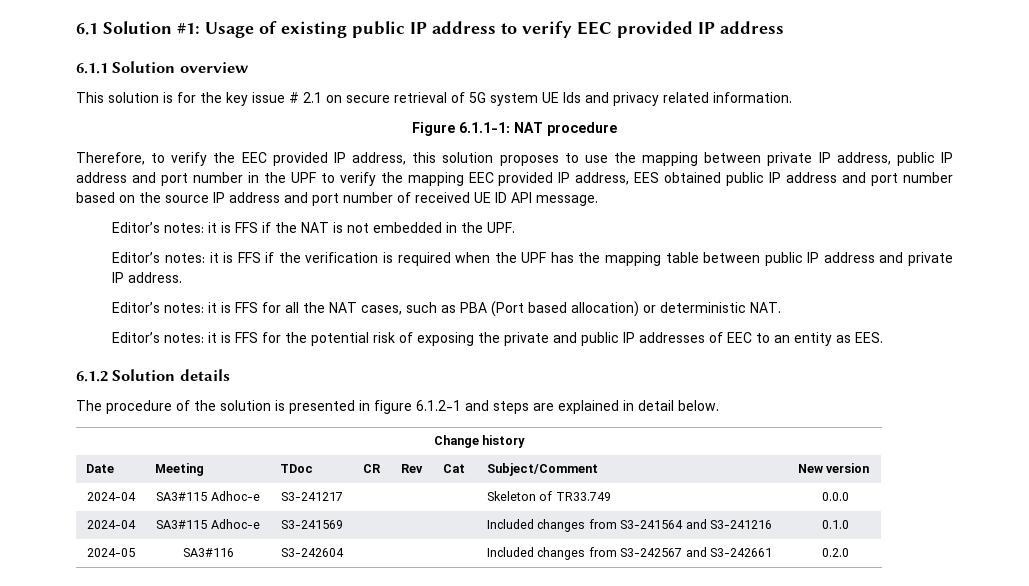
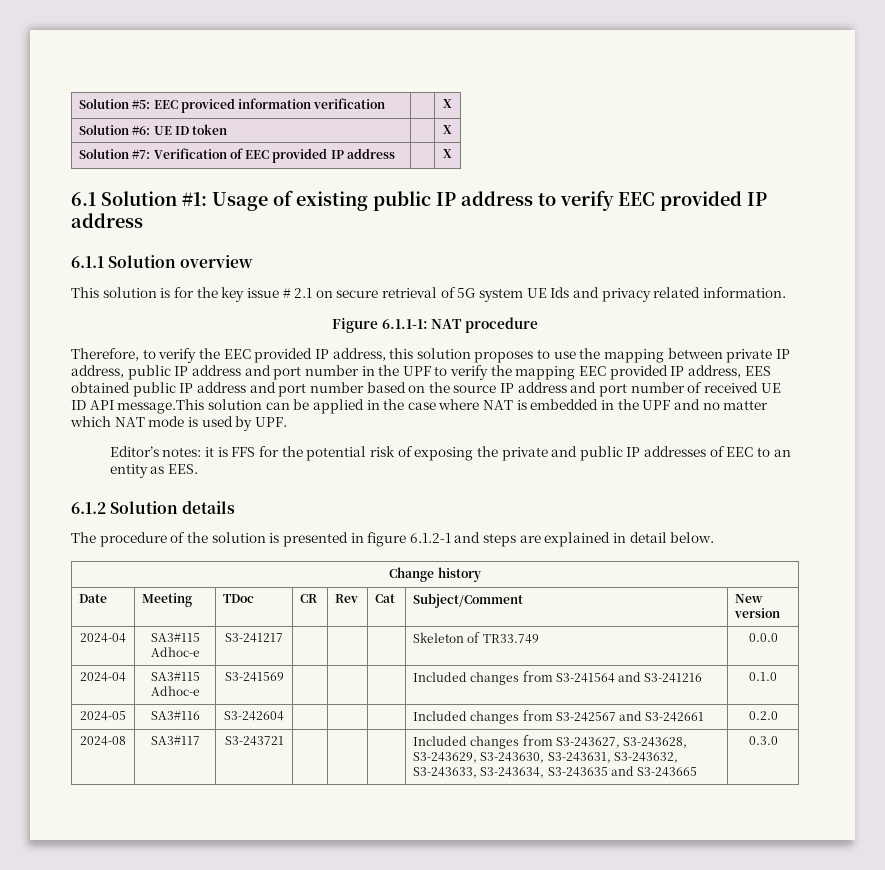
+ Solution #5: EEC proviced information verification | | X
+ Solution #6: UE ID token | | X
+ Solution #7: Verification of EEC provided IP address | | X
- Therefore, to verify the EEC provided IP address, this solution proposes to use the mapping between private IP address, public IP address and port number in the UPF to verify the mapping EEC provided IP address, EES obtained public IP address and port number based on the source IP address and port number of received UE ID API message.
- Editor’s notes: it is FFS if the NAT is not embedded in the UPF.
- Editor’s notes: it is FFS if the verification is required when the UPF has the mapping table between public IP address and private IP address.
- Editor’s notes: it is FFS for all the NAT cases, such as PBA (Port based allocation) or deterministic NAT.
+ Therefore, to verify the EEC provided IP address, this solution proposes to use the mapping between private IP address, public IP address and port number in the UPF to verify the mapping EEC provided IP address, EES obtained public IP address and port number based on the source IP address and port number of received UE ID API message.This solution can be applied in the case where NAT is embedded in the UPF and no matter which NAT mode is used by UPF.
+ 2024-08 | SA3#117 | S3-243721 | | | | Included changes from S3-243627, S3-243628, S3-243629, S3-243630, S3-243631, S3-243632, S3-243633, S3-243634, S3-243635 and S3-243665 | 0.3.0

